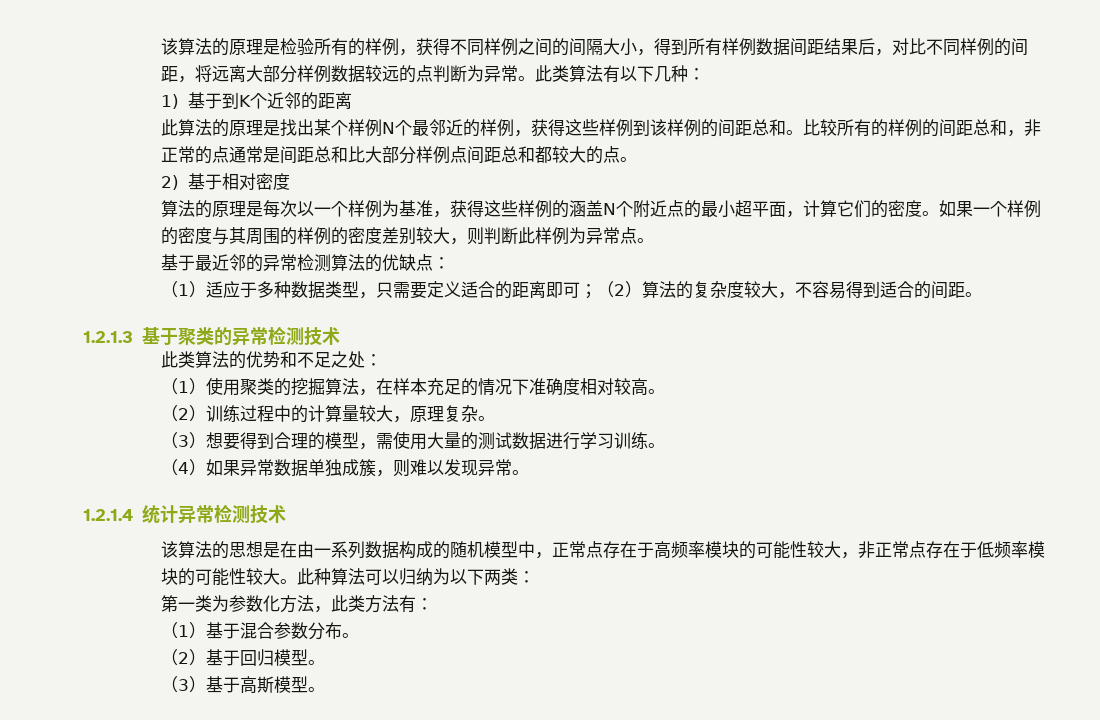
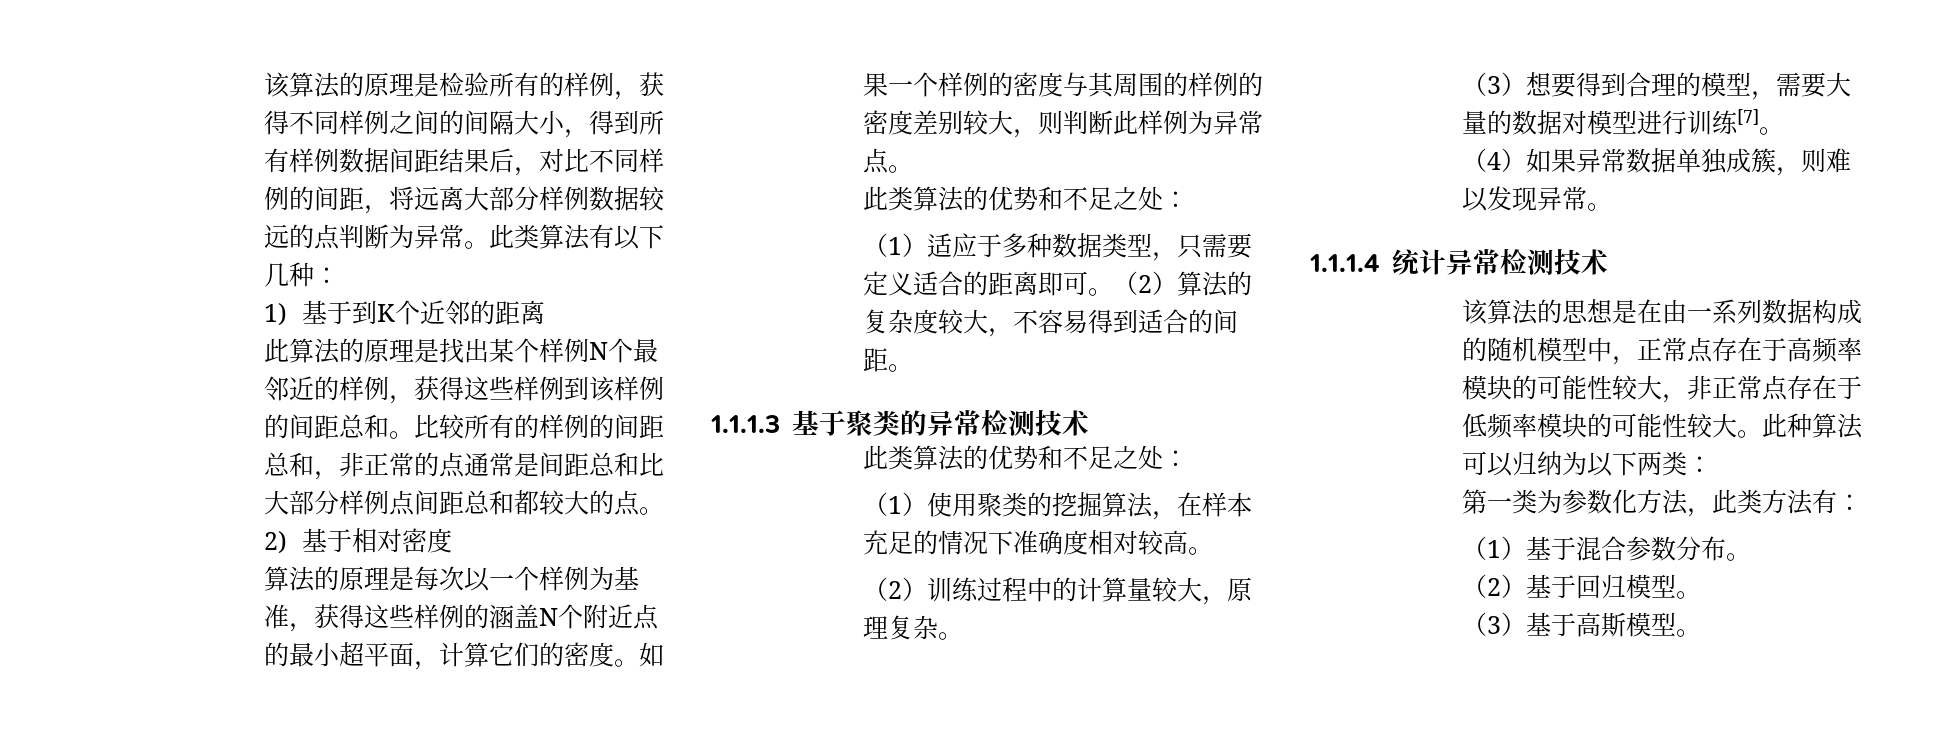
  如果一个样例的密度与其周围的样例的密度差别较大，则判断此样例为异常点。
- 基于最近邻的异常检测算法的优缺点：
+ 此类算法的优势和不足之处：
- （1）适应于多种数据类型，只需要定义适合的距离即可；（2）算法的复杂度较大，不容易得到适合的间距。
+ （1）适应于多种数据类型，只需要定义适合的距离即可。（2）算法的复杂度较大，不容易得到适合的间距。
- 1.2.1.3基于聚类的异常检测技术
+ 1.1.1.3基于聚类的异常检测技术
- （3）想要得到合理的模型，需使用大量的测试数据进行学习训练。
+ （3）想要得到合理的模型，需要大量的数据对模型进行训练[7]。
- 1.2.1.4统计异常检测技术
+ 1.1.1.4统计异常检测技术

